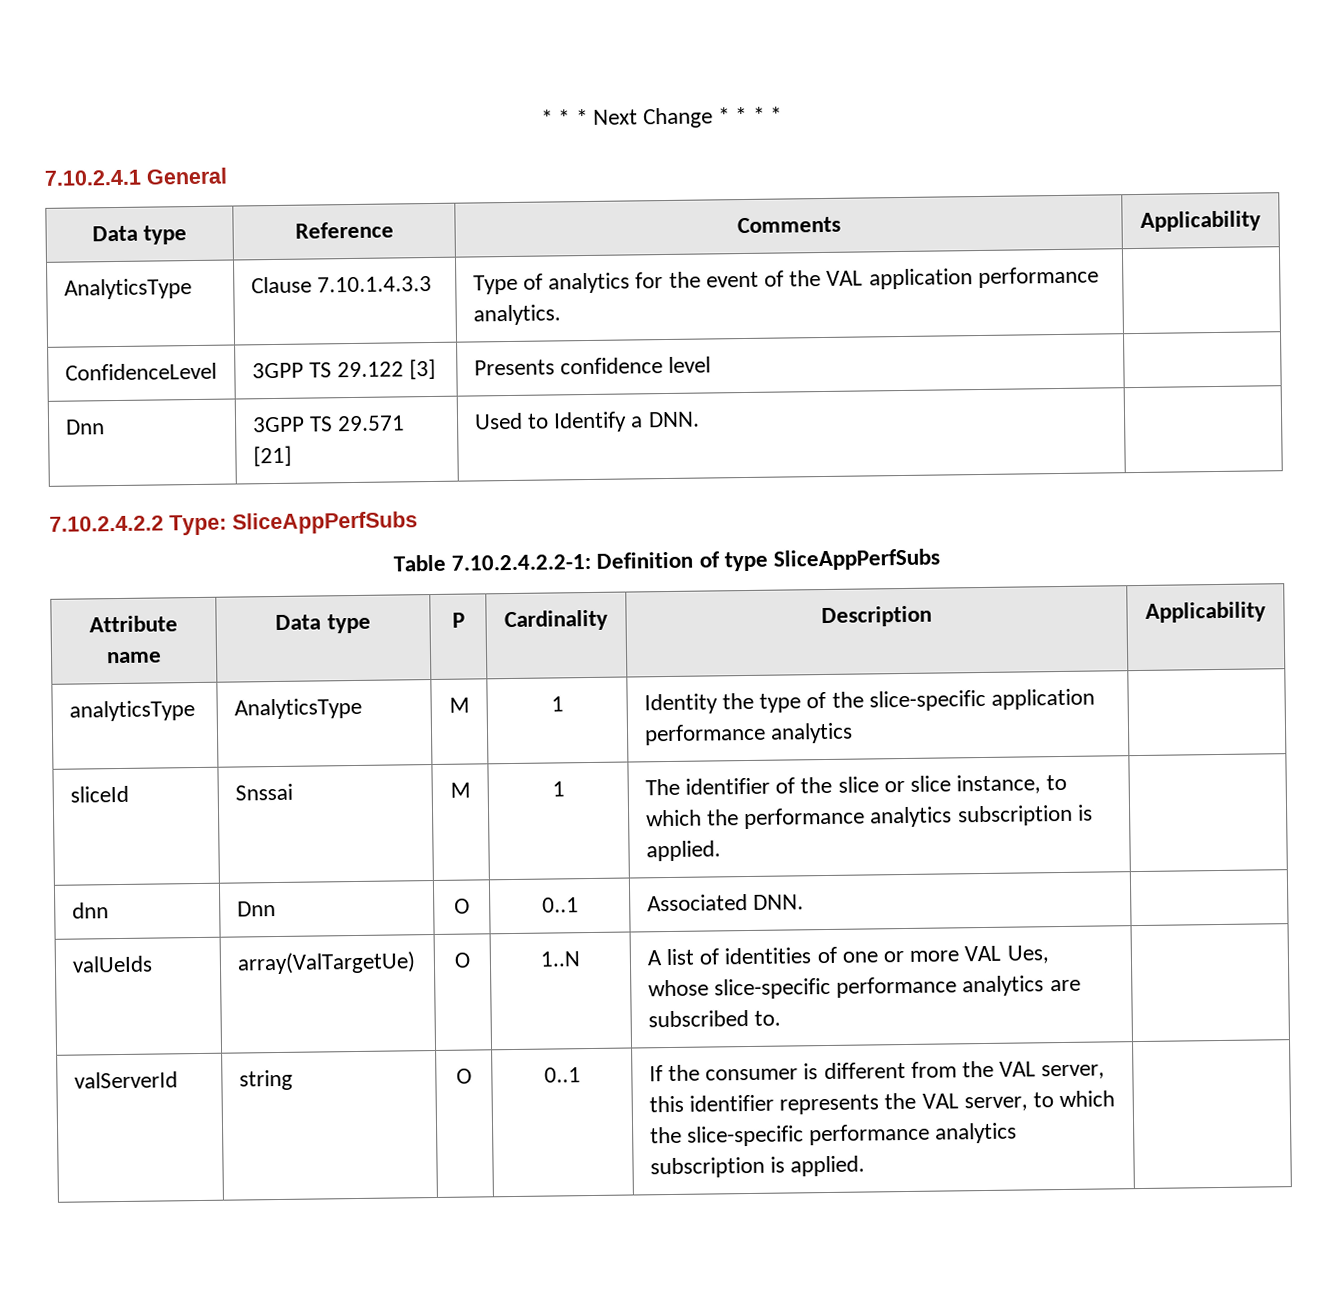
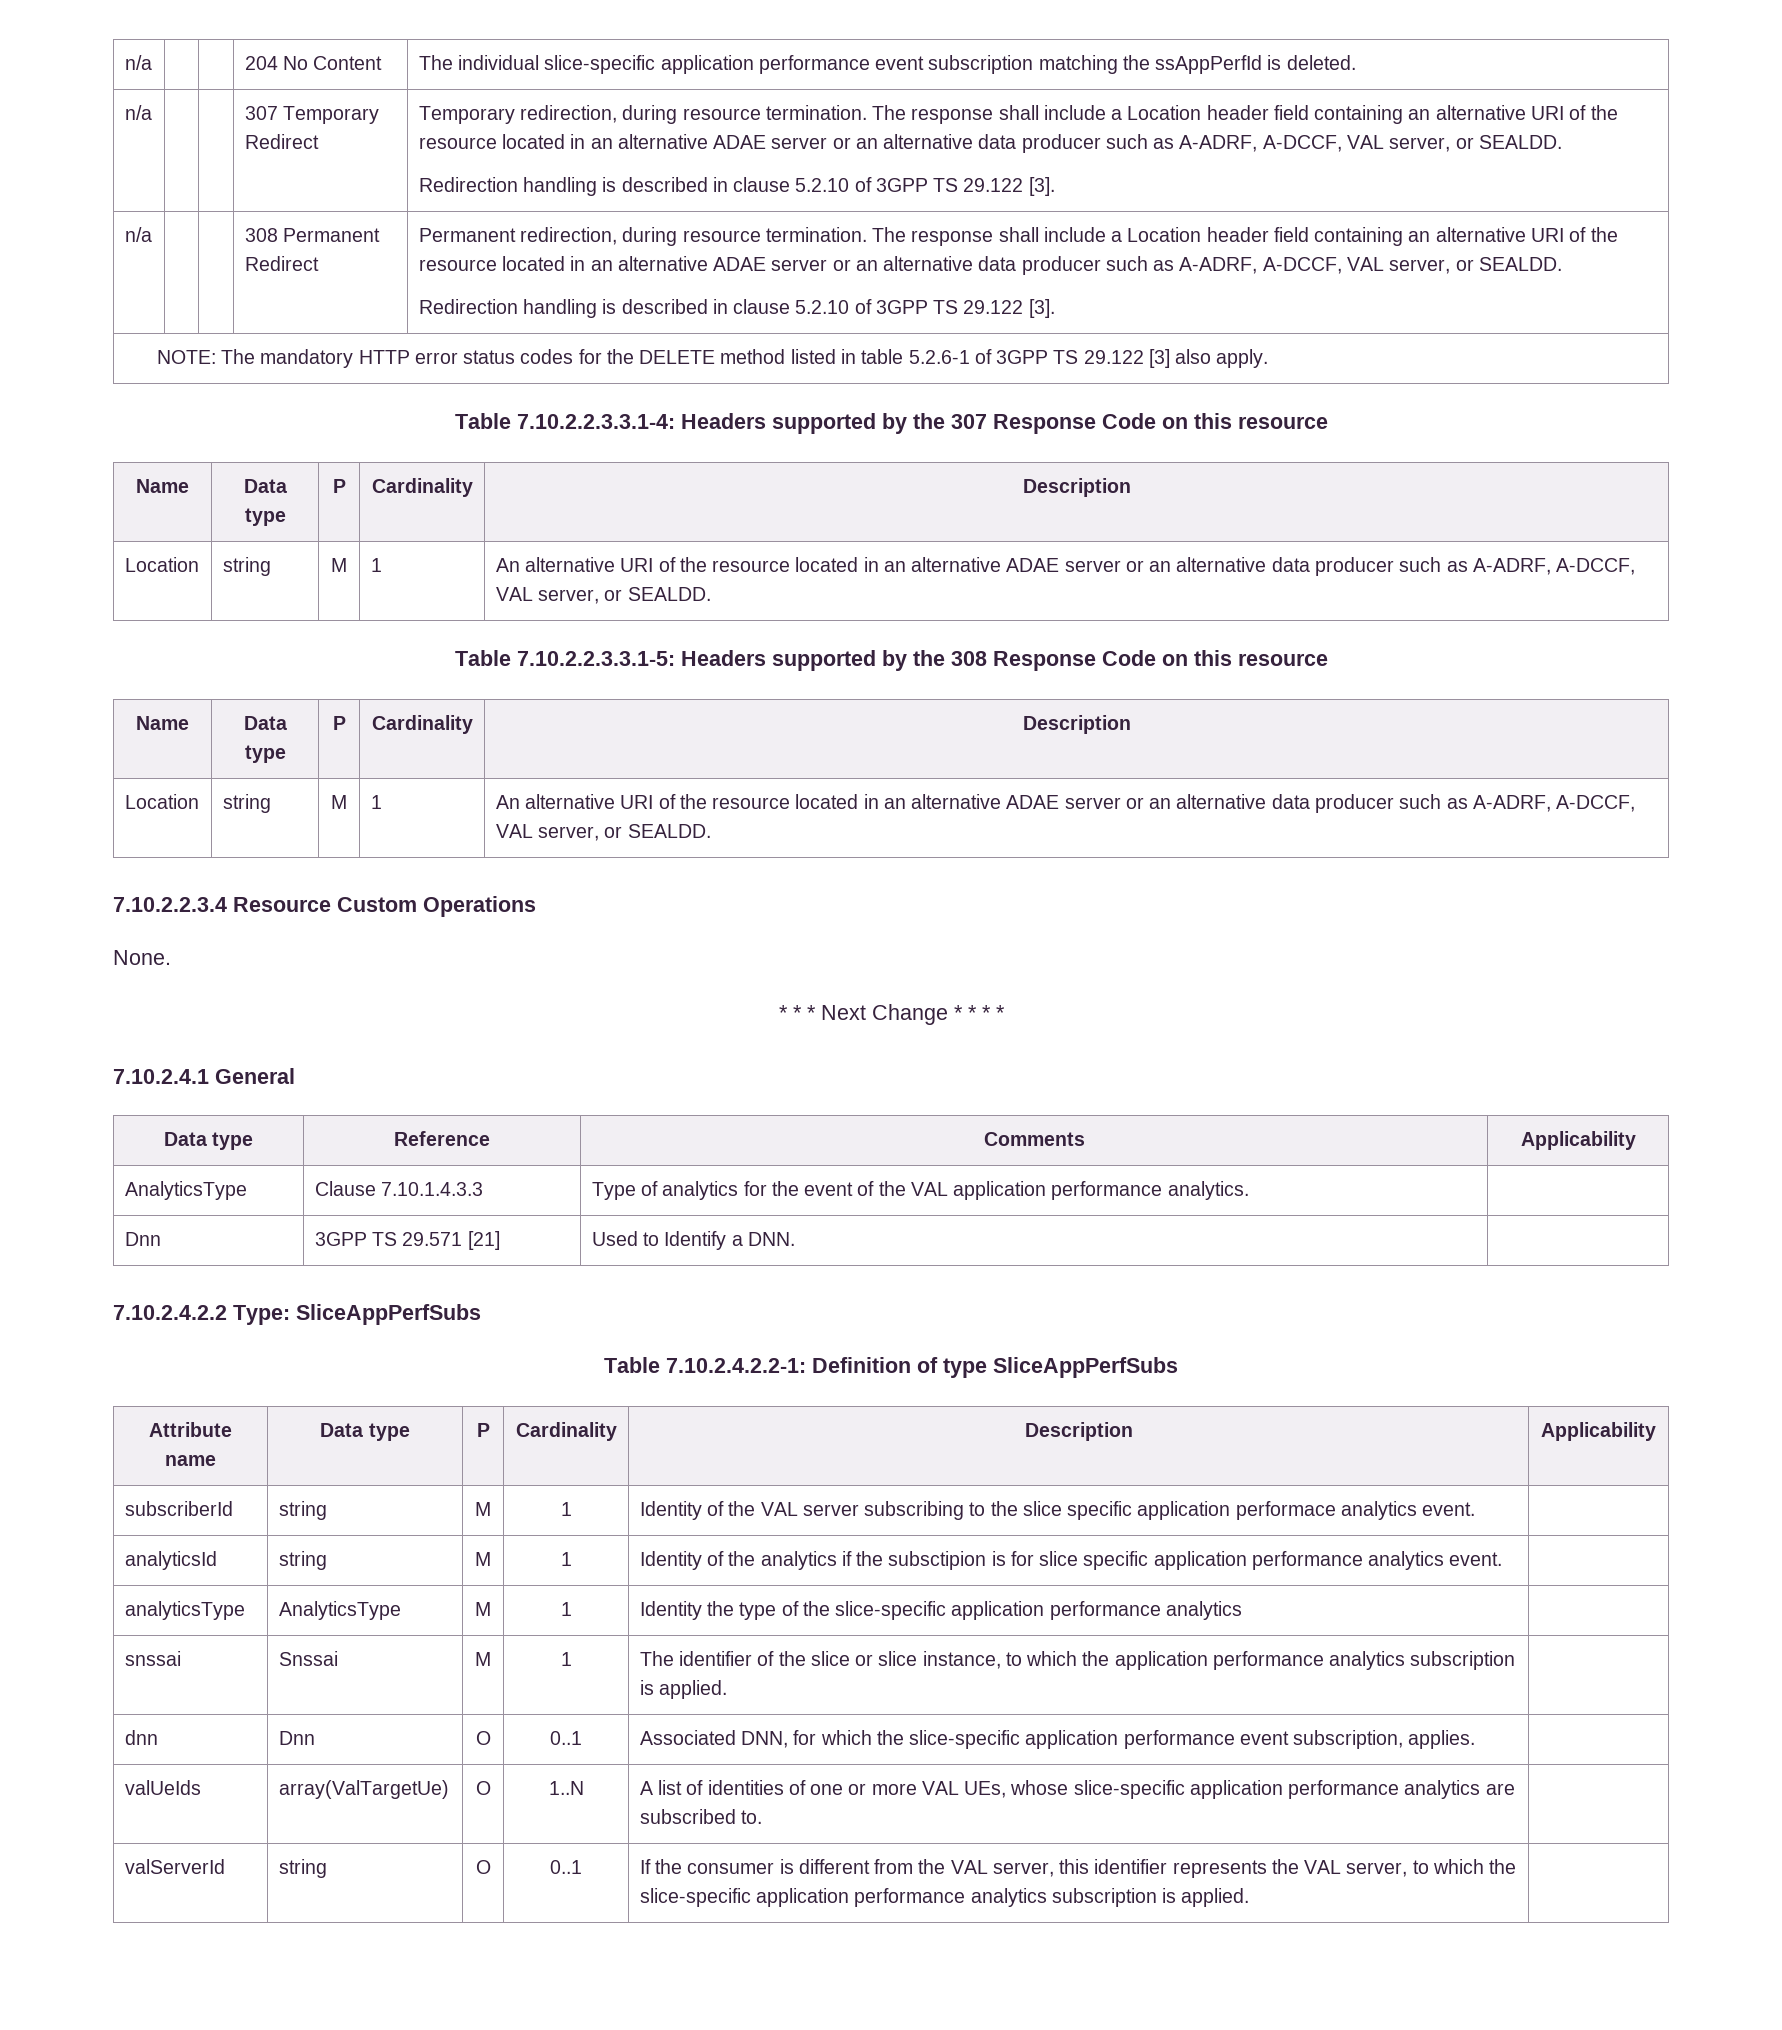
+ n/a | | | 204 No Content | The individual slice-specific application performance event subscription matching the ssAppPerfId is deleted.
+ n/a | | | 307 Temporary Redirect | Temporary redirection, during resource termination. The response shall include a Location header field containing an alternative URI of the resource located in an alternative ADAE server or an alternative data producer such as A-ADRF, A-DCCF, VAL server, or SEALDD.
+ Redirection handling is described in clause 5.2.10 of 3GPP TS 29.122 [3].
+ n/a | | | 308 Permanent Redirect | Permanent redirection, during resource termination. The response shall include a Location header field containing an alternative URI of the resource located in an alternative ADAE server or an alternative data producer such as A-ADRF, A-DCCF, VAL server, or SEALDD.
+ Redirection handling is described in clause 5.2.10 of 3GPP TS 29.122 [3].
+ NOTE: The mandatory HTTP error status codes for the DELETE method listed in table 5.2.6-1 of 3GPP TS 29.122 [3] also apply.
+ Table 7.10.2.2.3.3.1-4: Headers supported by the 307 Response Code on this resource
+ Name | Data type | P | Cardinality | Description
+ Location | string | M | 1 | An alternative URI of the resource located in an alternative ADAE server or an alternative data producer such as A-ADRF, A-DCCF, VAL server, or SEALDD.
+ Table 7.10.2.2.3.3.1-5: Headers supported by the 308 Response Code on this resource
+ Name | Data type | P | Cardinality | Description
+ Location | string | M | 1 | An alternative URI of the resource located in an alternative ADAE server or an alternative data producer such as A-ADRF, A-DCCF, VAL server, or SEALDD.
+ 7.10.2.2.3.4 Resource Custom Operations
+ None.
- ConfidenceLevel | 3GPP TS 29.122 [3] | Presents confidence level |
+ subscriberId | string | M | 1 | Identity of the VAL server subscribing to the slice specific application performace analytics event. |
+ analyticsId | string | M | 1 | Identity of the analytics if the subsctipion is for slice specific application performance analytics event. |
- sliceId | Snssai | M | 1 | The identifier of the slice or slice instance, to which the performance analytics subscription is applied. |
+ snssai | Snssai | M | 1 | The identifier of the slice or slice instance, to which the application performance analytics subscription is applied. |
- dnn | Dnn | O | 0..1 | Associated DNN. |
+ dnn | Dnn | O | 0..1 | Associated DNN, for which the slice-specific application performance event subscription, applies. |
- valUeIds | array(ValTargetUe) | O | 1..N | A list of identities of one or more VAL Ues, whose slice-specific performance analytics are subscribed to. |
+ valUeIds | array(ValTargetUe) | O | 1..N | A list of identities of one or more VAL UEs, whose slice-specific application performance analytics are subscribed to. |
- valServerId | string | O | 0..1 | If the consumer is different from the VAL server, this identifier represents the VAL server, to which the slice-specific performance analytics subscription is applied. |
+ valServerId | string | O | 0..1 | If the consumer is different from the VAL server, this identifier represents the VAL server, to which the slice-specific application performance analytics subscription is applied. |

